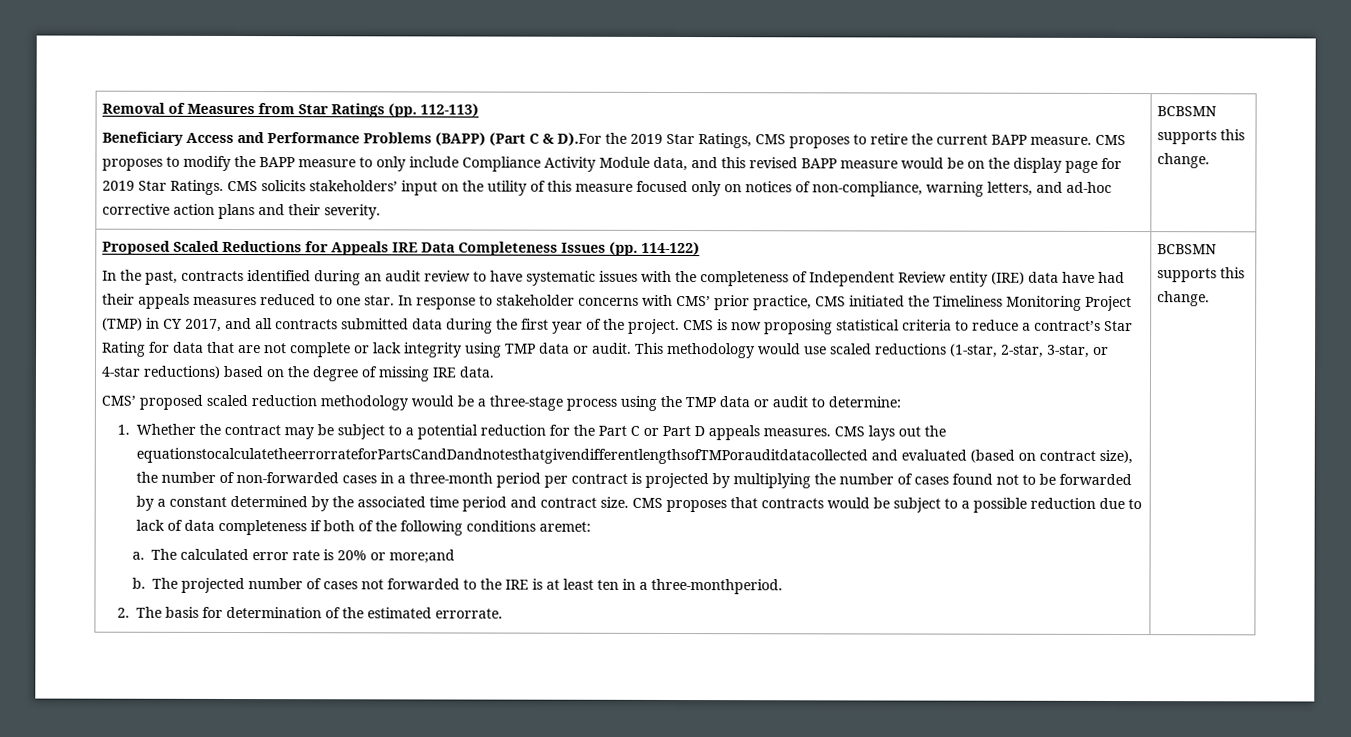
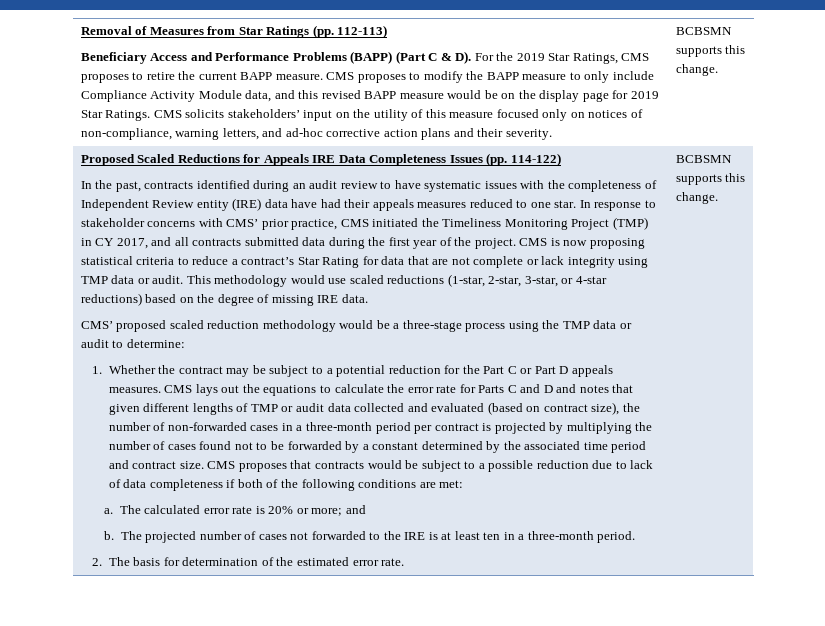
- Beneficiary Access and Performance Problems (BAPP) (Part C & D).For the 2019 Star Ratings, CMS proposes to retire the current BAPP measure.
+ Beneficiary Access and Performance Problems (BAPP) (Part C & D). For the 2019 Star Ratings, CMS proposes to retire the current BAPP measure.
- CMS lays out the equationstocalculatetheerrorrateforPartsCandDandnotesthatgivendifferentlengthsofTMPorauditdatacollected and evaluated (based on contract size), the number of non-forwarded cases in a three-month period per contract is projected by multiplying the number of cases found not to be forwarded by a constant determined by the associated time period and contract size.
+ CMS lays out the equations to calculate the error rate for Parts C and D and notes that given different lengths of TMP or audit data collected and evaluated (based on contract size), the number of non-forwarded cases in a three-month period per contract is projected by multiplying the number of cases found not to be forwarded by a constant determined by the associated time period and contract size.
- CMS proposes that contracts would be subject to a possible reduction due to lack of data completeness if both of the following conditions aremet:
+ CMS proposes that contracts would be subject to a possible reduction due to lack of data completeness if both of the following conditions are met:
- The calculated error rate is 20% or more;and
+ The calculated error rate is 20% or more; and
- The projected number of cases not forwarded to the IRE is at least ten in a three-monthperiod.
+ The projected number of cases not forwarded to the IRE is at least ten in a three-month period.
- 2. The basis for determination of the estimated errorrate.
+ 2. The basis for determination of the estimated error rate.

